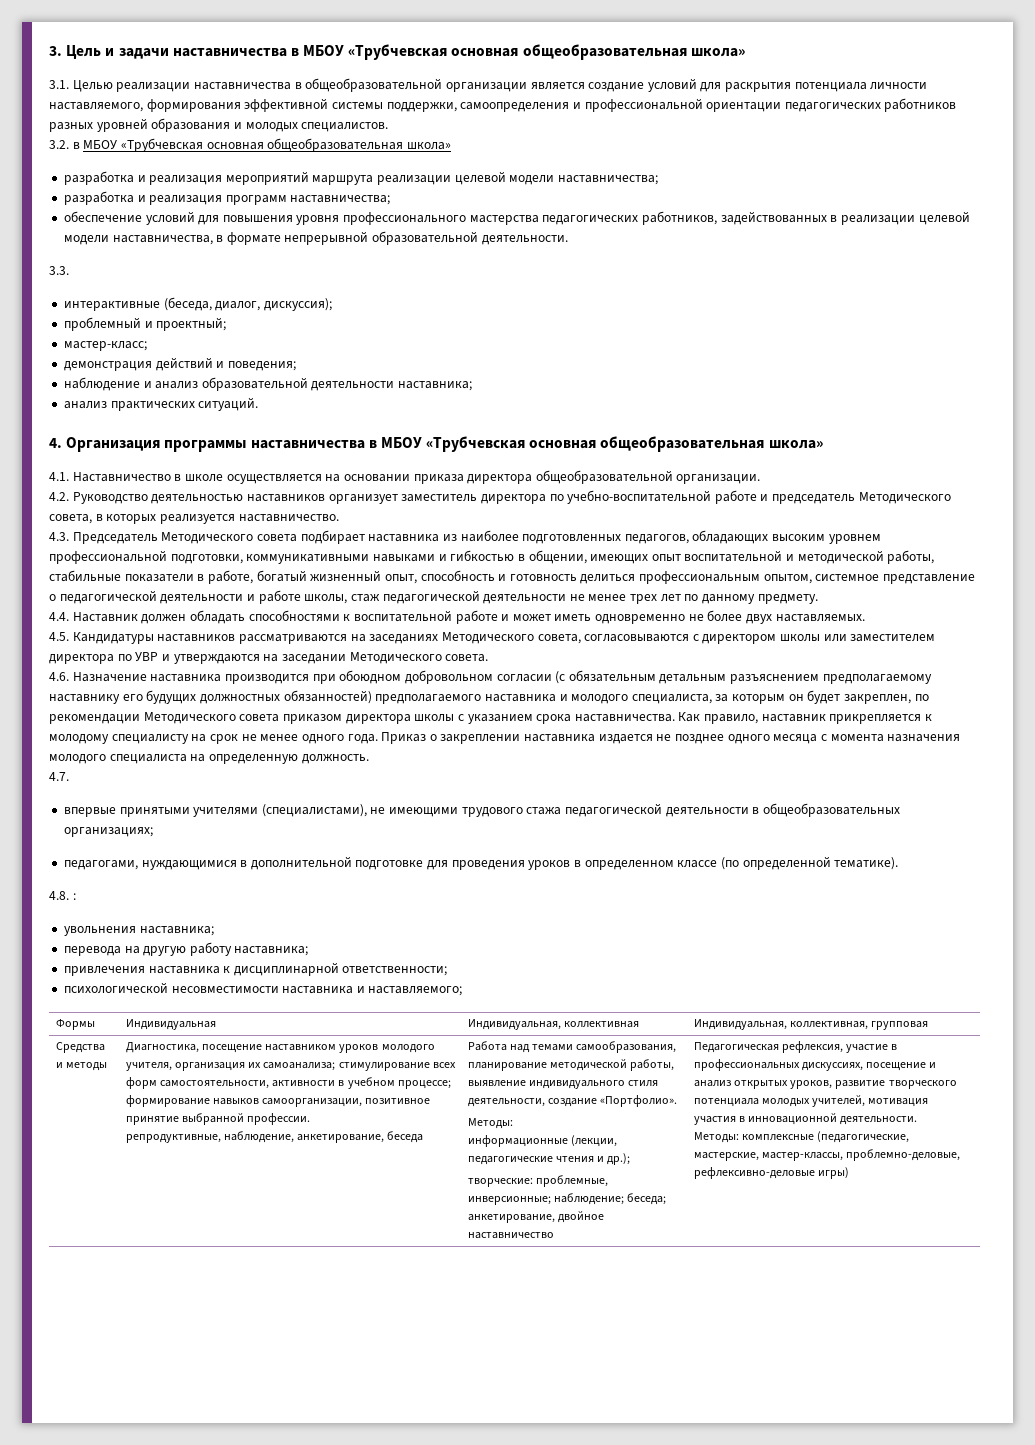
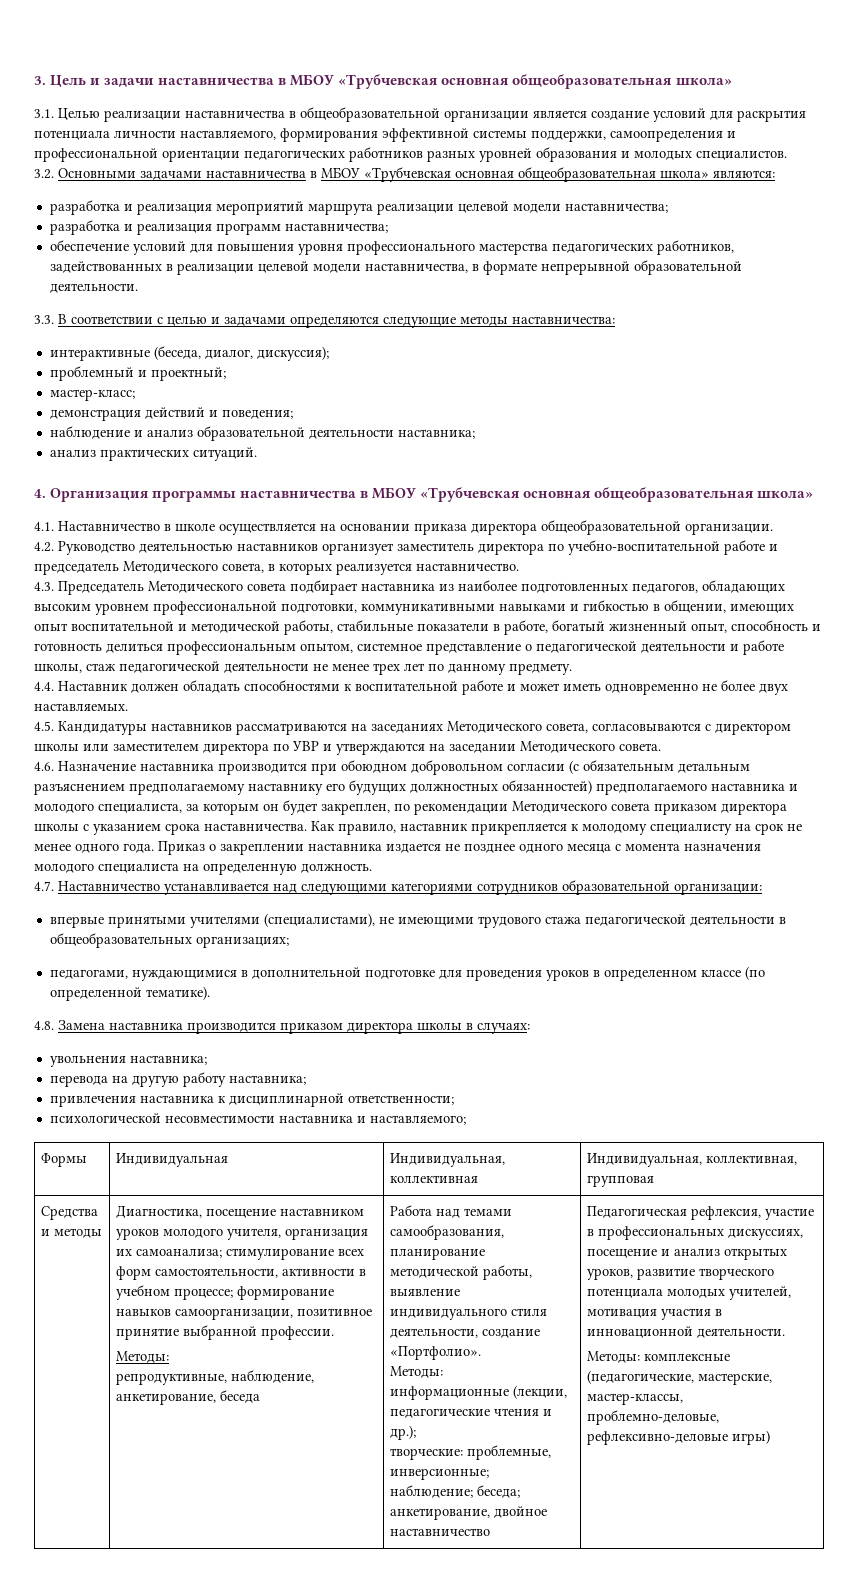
- 3.2. в МБОУ «Трубчевская основная общеобразовательная школа»
+ 3.2. Основными задачами наставничества в МБОУ «Трубчевская основная общеобразовательная школа» являются:
- 3.3.
+ 3.3. В соответствии с целью и задачами определяются следующие методы наставничества:
- 4.7.
+ 4.7. Наставничество устанавливается над следующими категориями сотрудников образовательной организации:
- 4.8. :
+ 4.8. Замена наставника производится приказом директора школы в случаях:
  Диагностика, посещение наставником уроков молодого учителя, организация их самоанализа; стимулирование всех форм самостоятельности, активности в учебном процессе; формирование навыков самоорганизации, позитивное принятие выбранной профессии.
+ Методы:

